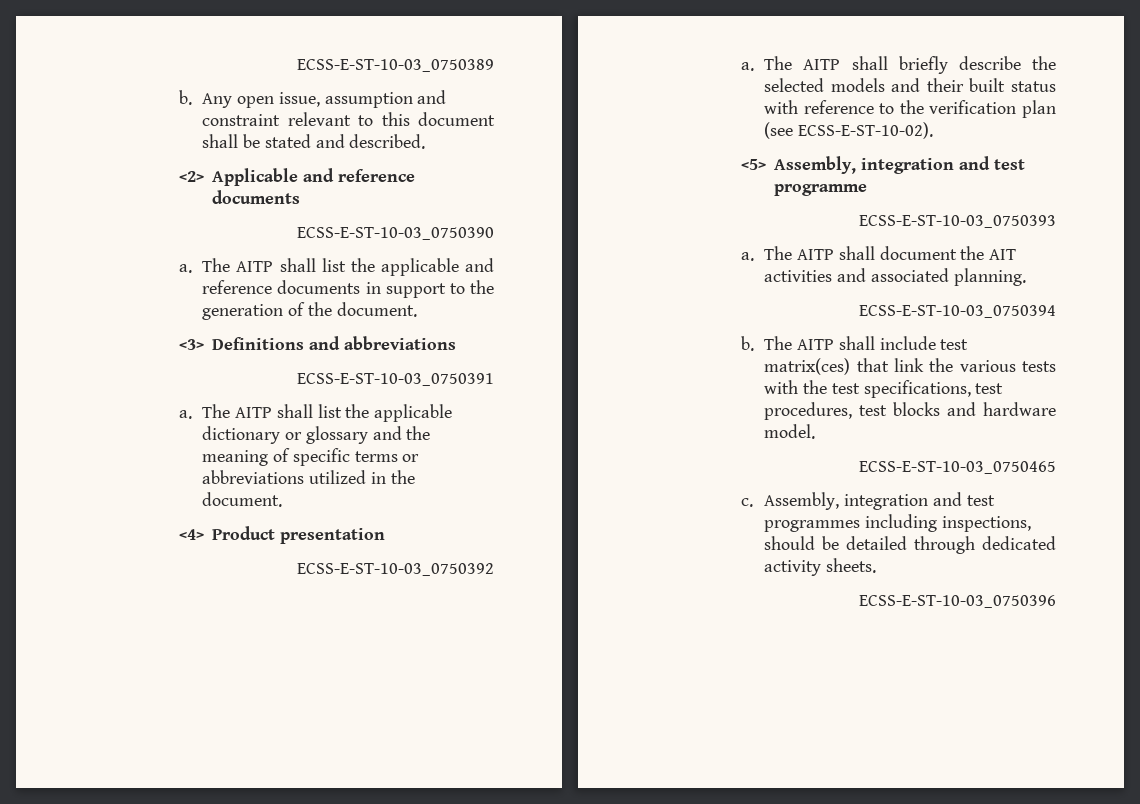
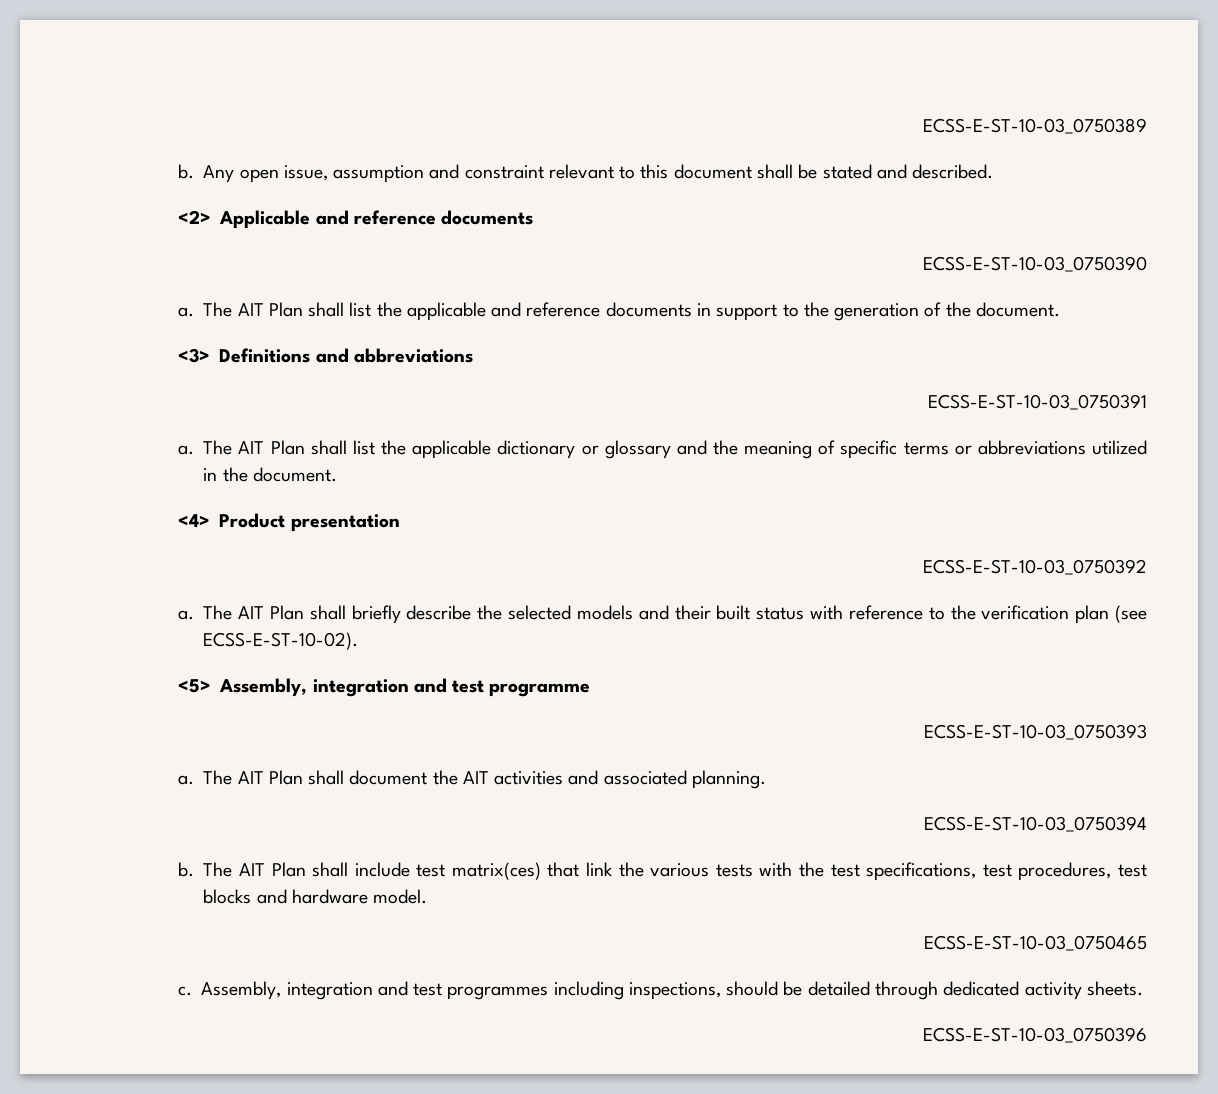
- The AITP shall list the applicable and reference documents in support to the generation of the document.
+ The AIT Plan shall list the applicable and reference documents in support to the generation of the document.
- The AITP shall list the applicable dictionary or glossary and the meaning of specific terms or abbreviations utilized in the document.
+ The AIT Plan shall list the applicable dictionary or glossary and the meaning of specific terms or abbreviations utilized in the document.
- The AITP shall briefly describe the selected models and their built status with reference to the verification plan (see ECSS-E-ST-10-02).
+ The AIT Plan shall briefly describe the selected models and their built status with reference to the verification plan (see ECSS-E-ST-10-02).
- The AITP shall document the AIT activities and associated planning.
+ The AIT Plan shall document the AIT activities and associated planning.
- The AITP shall include test matrix(ces) that link the various tests with the test specifications, test procedures, test blocks and hardware model.
+ The AIT Plan shall include test matrix(ces) that link the various tests with the test specifications, test procedures, test blocks and hardware model.

